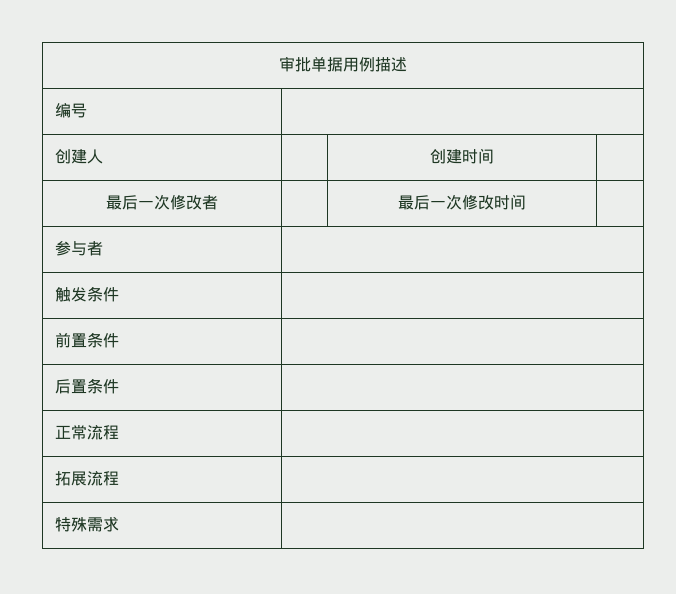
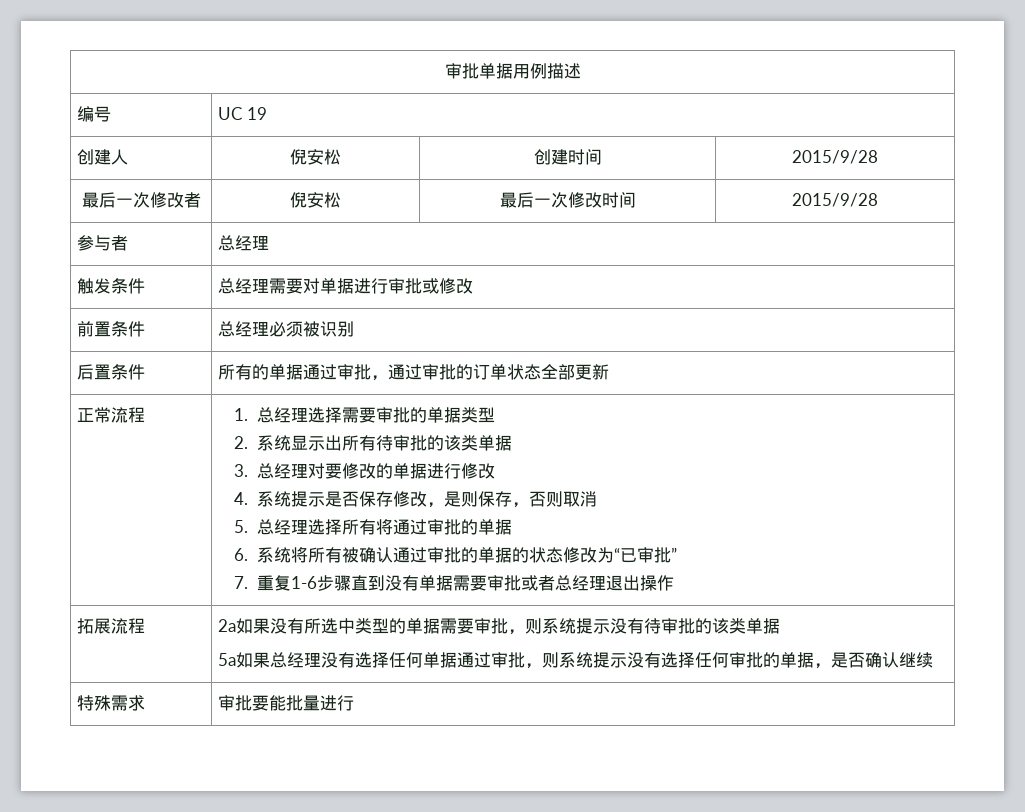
- 编号 |
+ 编号 | UC 19
- 创建人 | | 创建时间 |
+ 创建人 | 倪安松 | 创建时间 | 2015/9/28
- 最后一次修改者 | | 最后一次修改时间 |
+ 最后一次修改者 | 倪安松 | 最后一次修改时间 | 2015/9/28
- 参与者 |
+ 参与者 | 总经理
- 触发条件 |
- 前置条件 |
- 后置条件 |
- 正常流程 |
- 拓展流程 |
- 特殊需求 |
+ 触发条件 | 总经理需要对单据进行审批或修改
+ 前置条件 | 总经理必须被识别
+ 后置条件 | 所有的单据通过审批，通过审批的订单状态全部更新
+ 正常流程 | 1.总经理选择需要审批的单据类型
+ 2.系统显示出所有待审批的该类单据
+ 3.总经理对要修改的单据进行修改
+ 4.系统提示是否保存修改，是则保存，否则取消
+ 5.总经理选择所有将通过审批的单据
+ 6.系统将所有被确认通过审批的单据的状态修改为“已审批”
+ 7.重复1-6步骤直到没有单据需要审批或者总经理退出操作
+ 拓展流程 | 2a如果没有所选中类型的单据需要审批，则系统提示没有待审批的该类单据
+ 5a如果总经理没有选择任何单据通过审批，则系统提示没有选择任何审批的单据，是否确认继续
+ 特殊需求 | 审批要能批量进行

